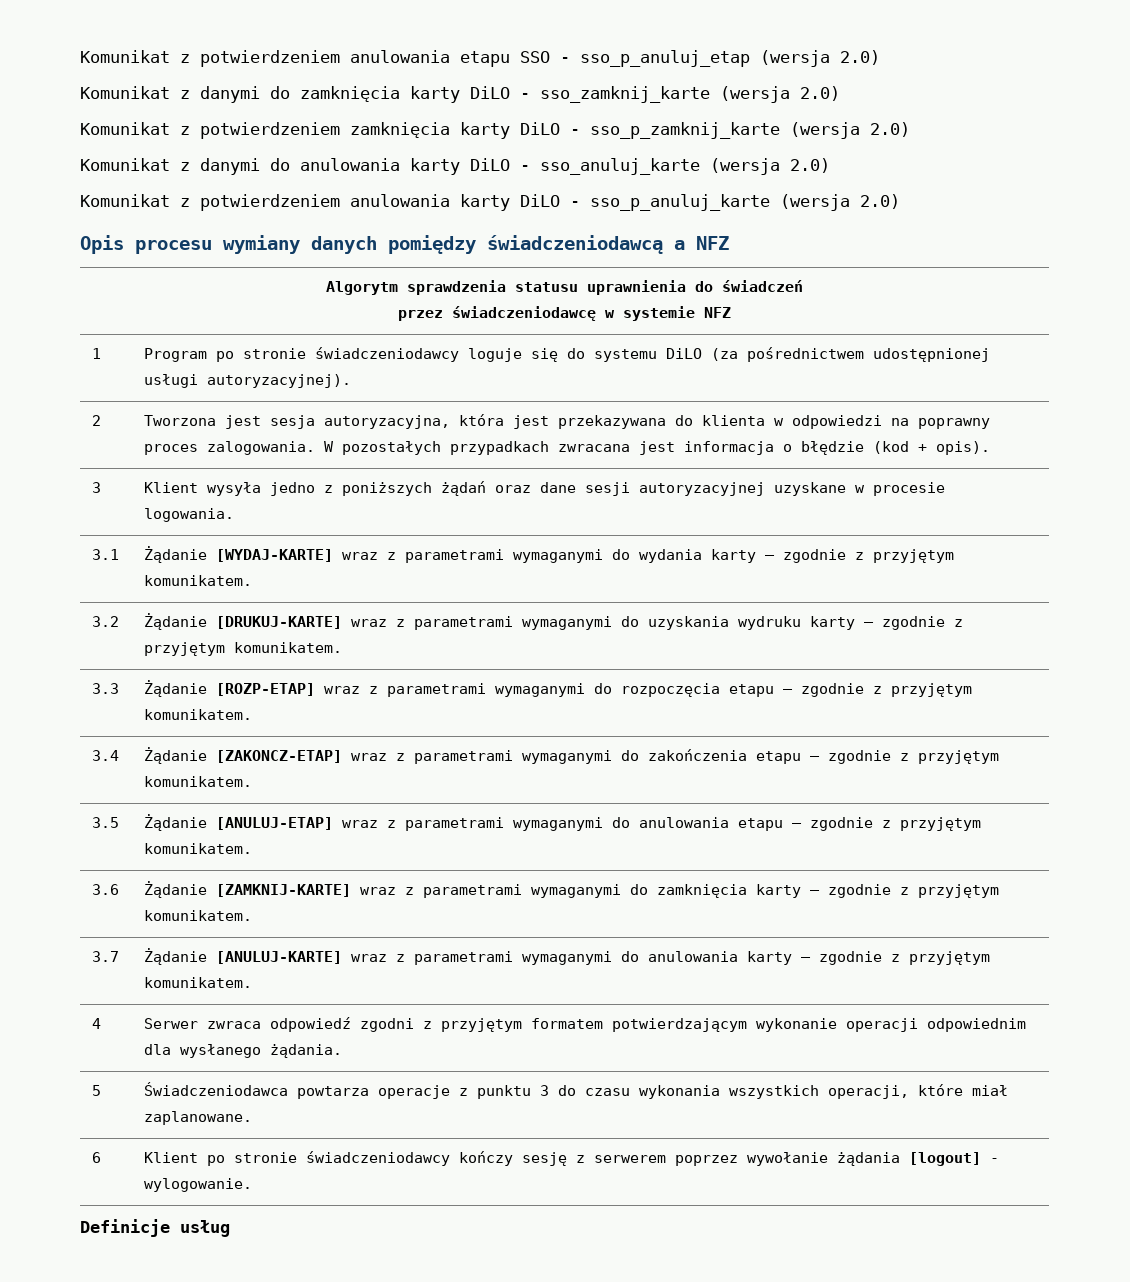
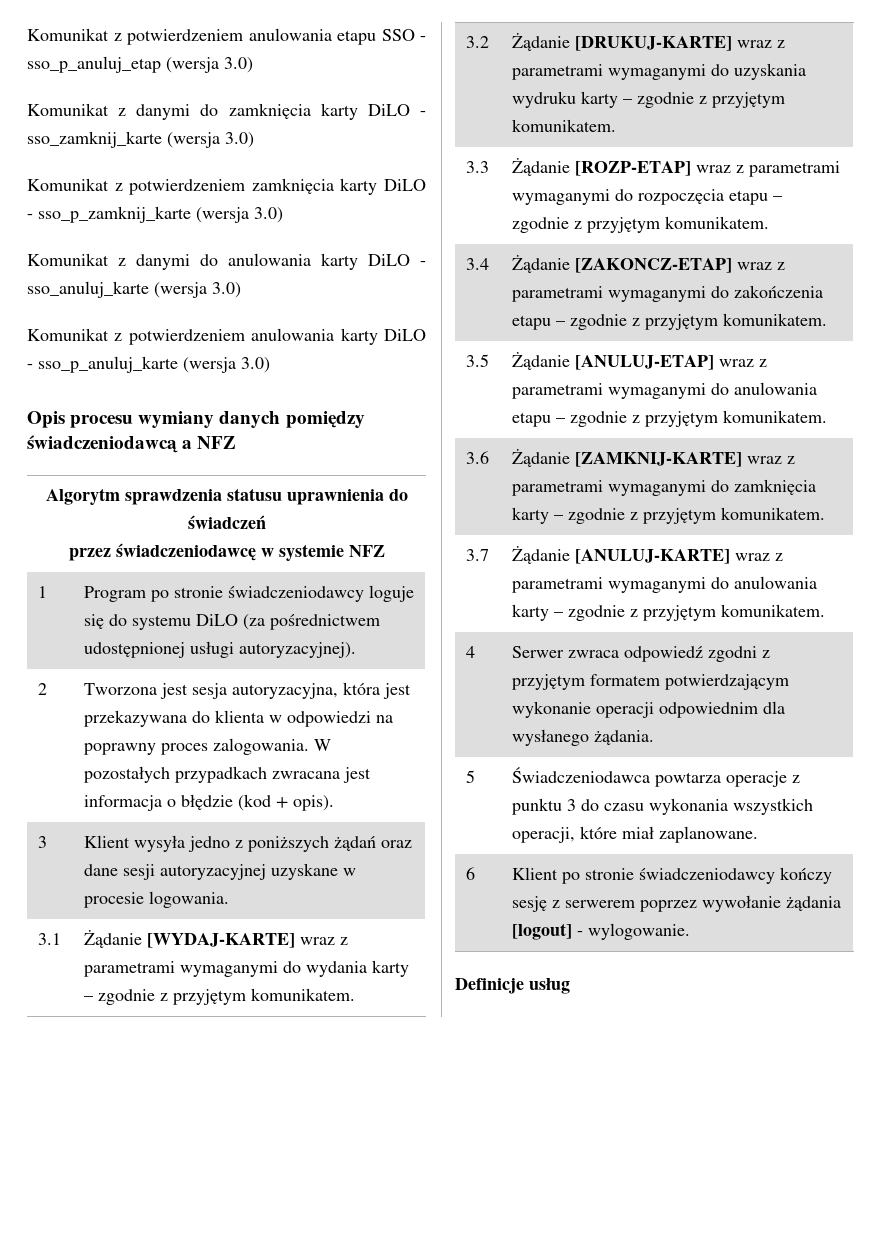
- Komunikat z potwierdzeniem anulowania etapu SSO - sso_p_anuluj_etap (wersja 2.0)
+ Komunikat z potwierdzeniem anulowania etapu SSO - sso_p_anuluj_etap (wersja 3.0)
- Komunikat z danymi do zamknięcia karty DiLO - sso_zamknij_karte (wersja 2.0)
+ Komunikat z danymi do zamknięcia karty DiLO - sso_zamknij_karte (wersja 3.0)
- Komunikat z potwierdzeniem zamknięcia karty DiLO - sso_p_zamknij_karte (wersja 2.0)
+ Komunikat z potwierdzeniem zamknięcia karty DiLO - sso_p_zamknij_karte (wersja 3.0)
- Komunikat z danymi do anulowania karty DiLO - sso_anuluj_karte (wersja 2.0)
+ Komunikat z danymi do anulowania karty DiLO - sso_anuluj_karte (wersja 3.0)
- Komunikat z potwierdzeniem anulowania karty DiLO - sso_p_anuluj_karte (wersja 2.0)
+ Komunikat z potwierdzeniem anulowania karty DiLO - sso_p_anuluj_karte (wersja 3.0)

